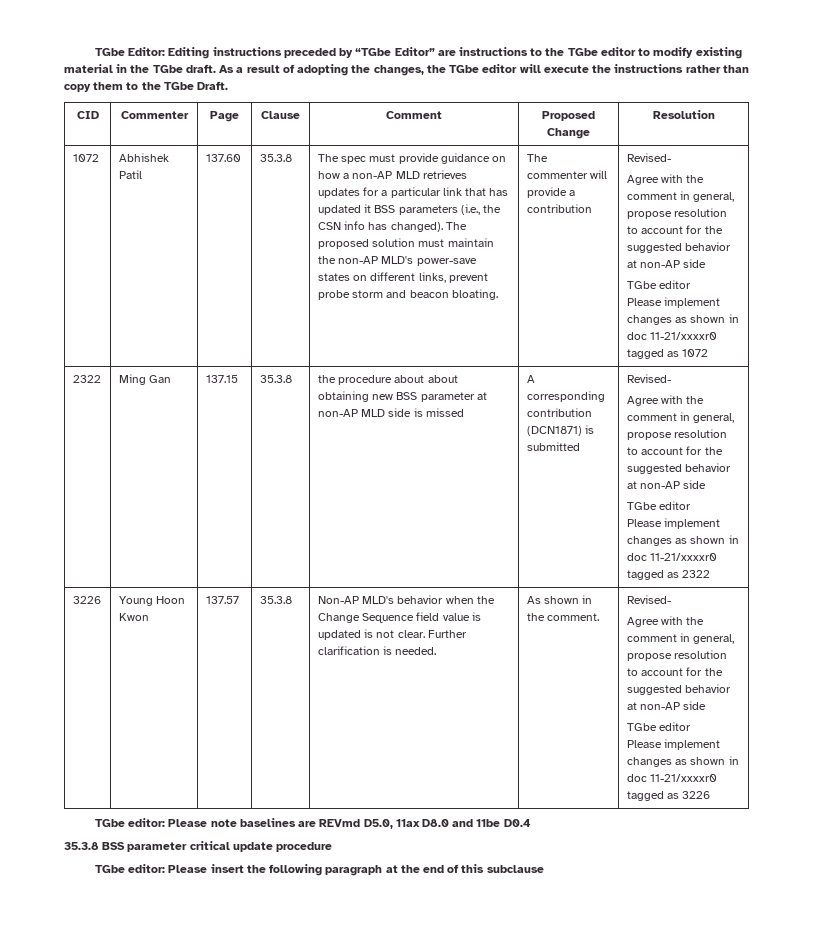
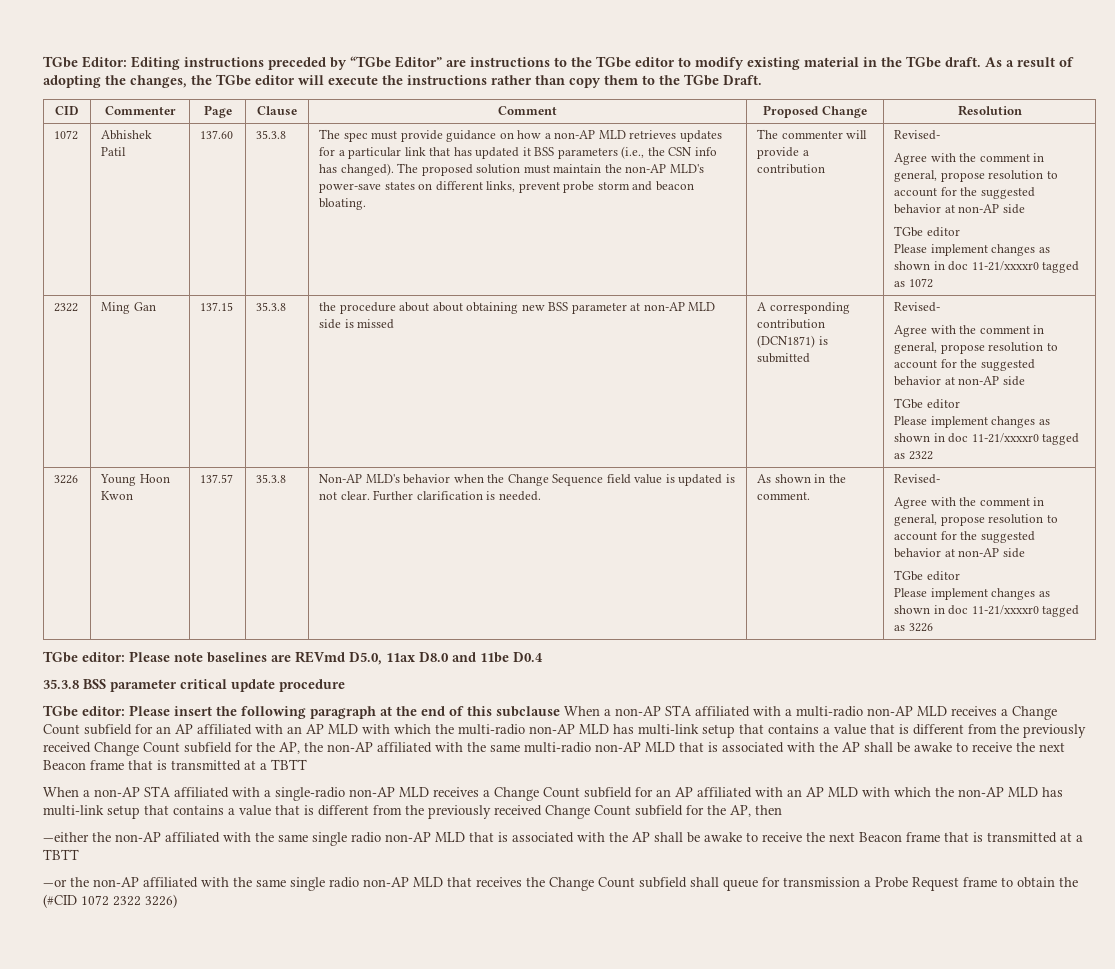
- TGbe editor: Please insert the following paragraph at the end of this subclause
+ TGbe editor: Please insert the following paragraph at the end of this subclause When a non-AP STA affiliated with a multi-radio non-AP MLD receives a Change Count subfield for an AP affiliated with an AP MLD with which the multi-radio non-AP MLD has multi-link setup that contains a value that is different from the previously received Change Count subfield for the AP, the non-AP affiliated with the same multi-radio non-AP MLD that is associated with the AP shall be awake to receive the next Beacon frame that is transmitted at a TBTT
+ When a non-AP STA affiliated with a single-radio non-AP MLD receives a Change Count subfield for an AP affiliated with an AP MLD with which the non-AP MLD has multi-link setup that contains a value that is different from the previously received Change Count subfield for the AP, then
+ —either the non-AP affiliated with the same single radio non-AP MLD that is associated with the AP shall be awake to receive the next Beacon frame that is transmitted at a TBTT
+ —or the non-AP affiliated with the same single radio non-AP MLD that receives the Change Count subfield shall queue for transmission a Probe Request frame to obtain the (#CID 1072 2322 3226)

